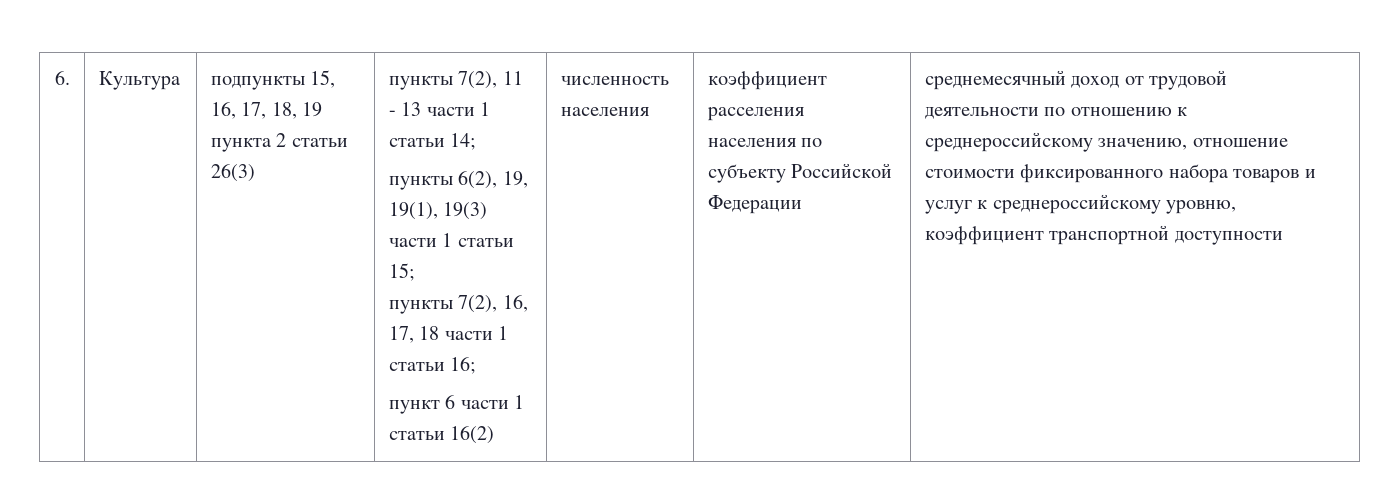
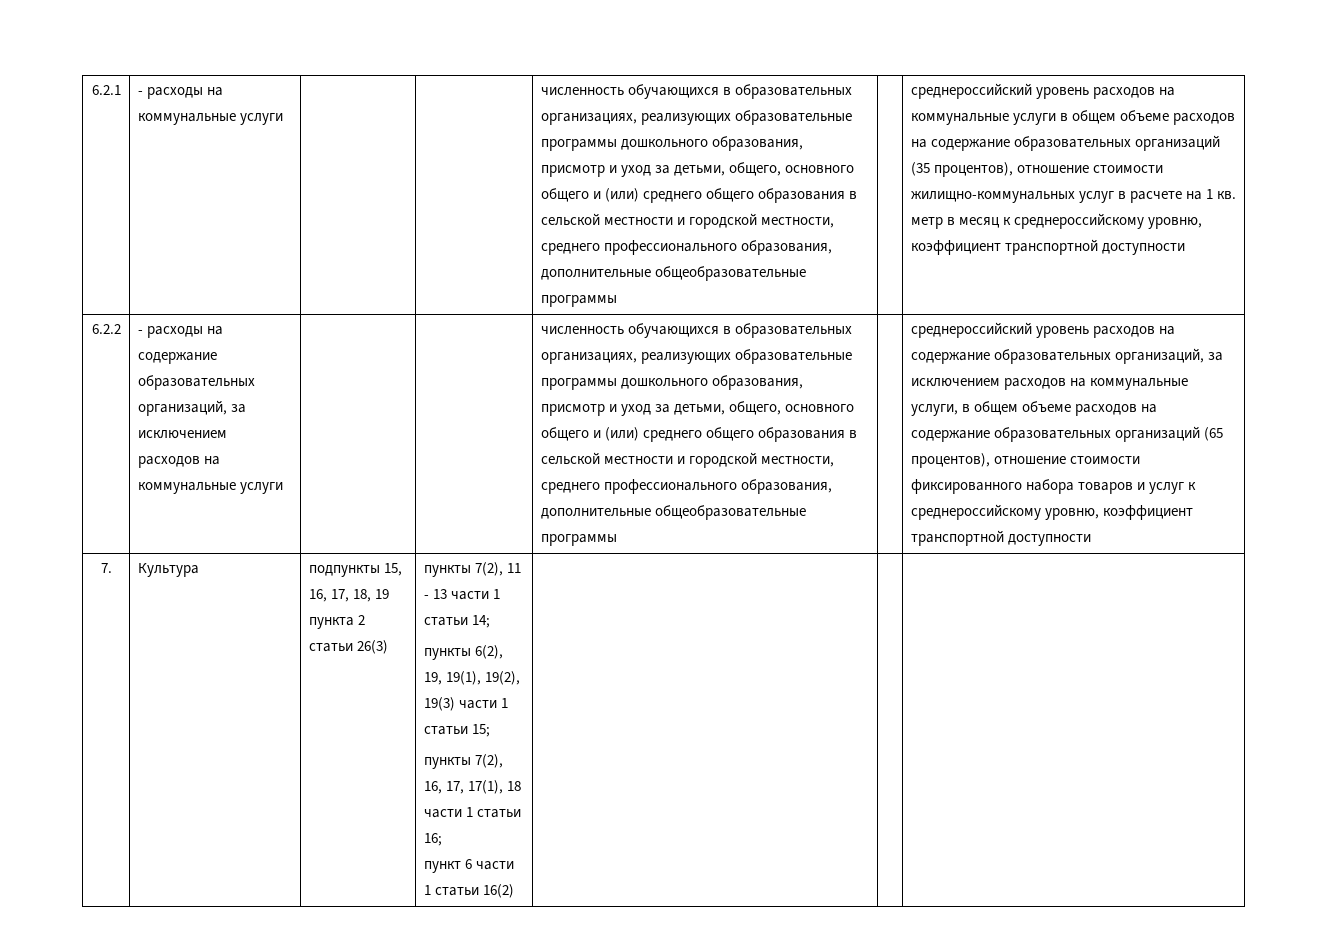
- 6.
+ 6.2.1 | - расходы на коммунальные услуги | | | численность обучающихся в образовательных организациях, реализующих образовательные программы дошкольного образования, присмотр и уход за детьми, общего, основного общего и (или) среднего общего образования в сельской местности и городской местности, среднего профессионального образования, дополнительные общеобразовательные программы | | среднероссийский уровень расходов на коммунальные услуги в общем объеме расходов на содержание образовательных организаций (35 процентов), отношение стоимости жилищно-коммунальных услуг в расчете на 1 кв. метр в месяц к среднероссийскому уровню, коэффициент транспортной доступности
+ 6.2.2 | - расходы на содержание образовательных организаций, за исключением расходов на коммунальные услуги | | | численность обучающихся в образовательных организациях, реализующих образовательные программы дошкольного образования, присмотр и уход за детьми, общего, основного общего и (или) среднего общего образования в сельской местности и городской местности, среднего профессионального образования, дополнительные общеобразовательные программы | | среднероссийский уровень расходов на содержание образовательных организаций, за исключением расходов на коммунальные услуги, в общем объеме расходов на содержание образовательных организаций (65 процентов), отношение стоимости фиксированного набора товаров и услуг к среднероссийскому уровню, коэффициент транспортной доступности
+ 7.
- пункты 6(2), 19, 19(1), 19(3) части 1 статьи 15;
+ пункты 6(2), 19, 19(1), 19(2), 19(3) части 1 статьи 15;
- пункты 7(2), 16, 17, 18 части 1 статьи 16;
+ пункты 7(2), 16, 17, 17(1), 18 части 1 статьи 16;
- численность населения | коэффициент расселения населения по субъекту Российской Федерации | среднемесячный доход от трудовой деятельности по отношению к среднероссийскому значению, отношение стоимости фиксированного набора товаров и услуг к среднероссийскому уровню, коэффициент транспортной доступности

